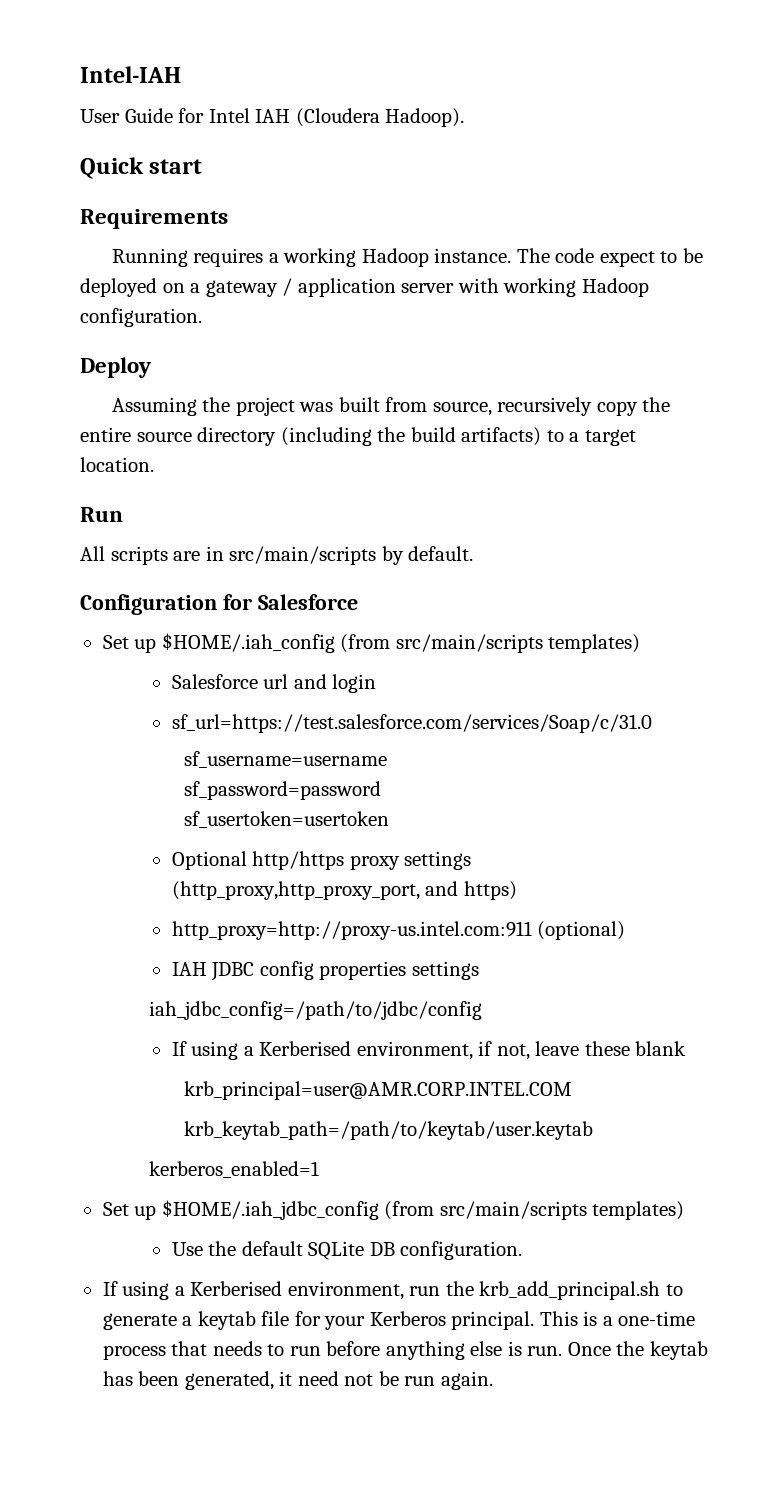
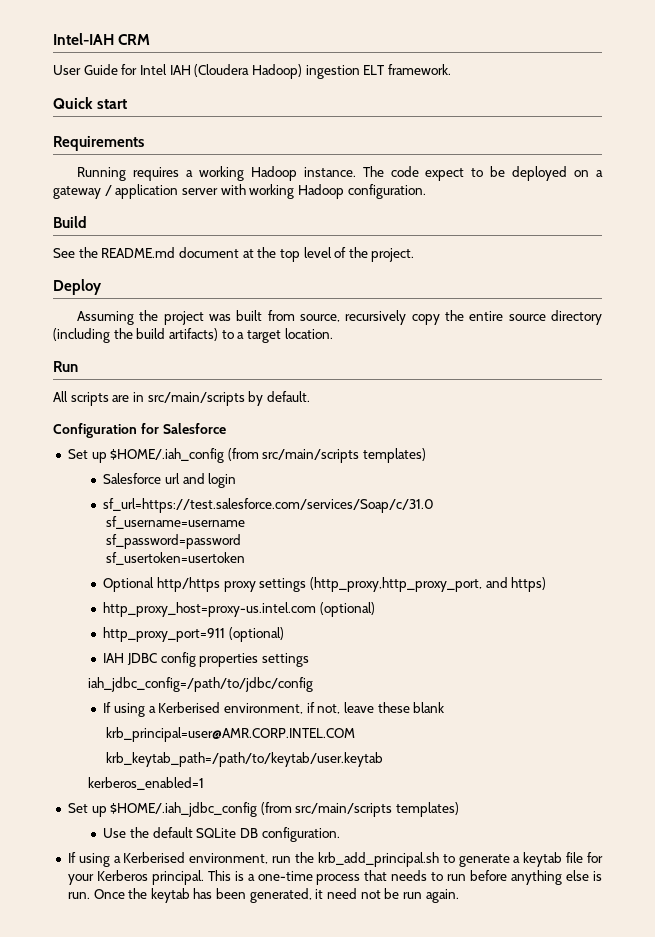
- Intel-IAH
+ Intel-IAH CRM
- User Guide for Intel IAH (Cloudera Hadoop).
+ User Guide for Intel IAH (Cloudera Hadoop) ingestion ELT framework.
+ Build
+ See the README.md document at the top level of the project.
- http_proxy=http://proxy-us.intel.com:911 (optional)
+ http_proxy_host=proxy-us.intel.com (optional)
+ http_proxy_port=911 (optional)

